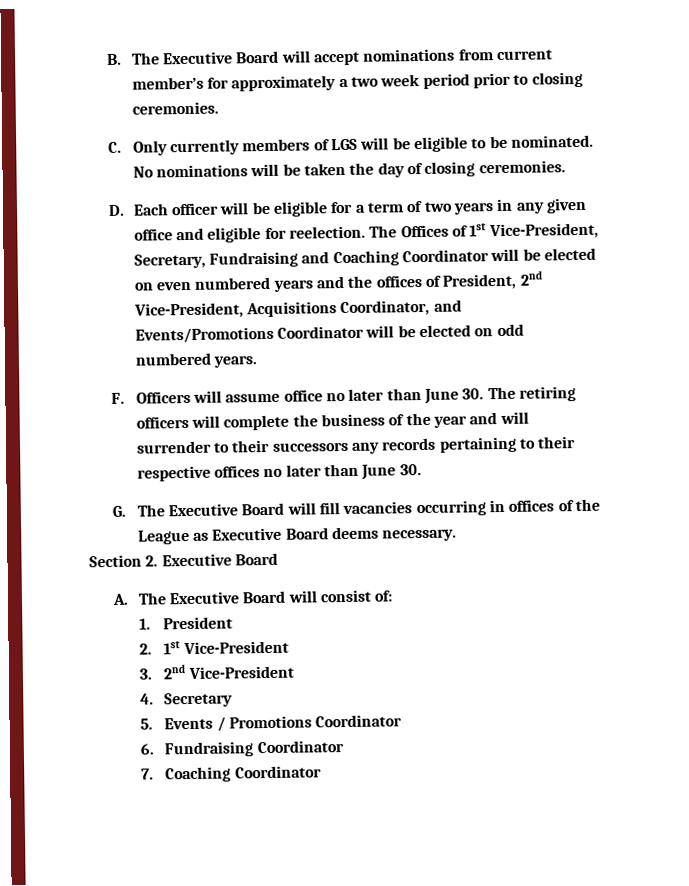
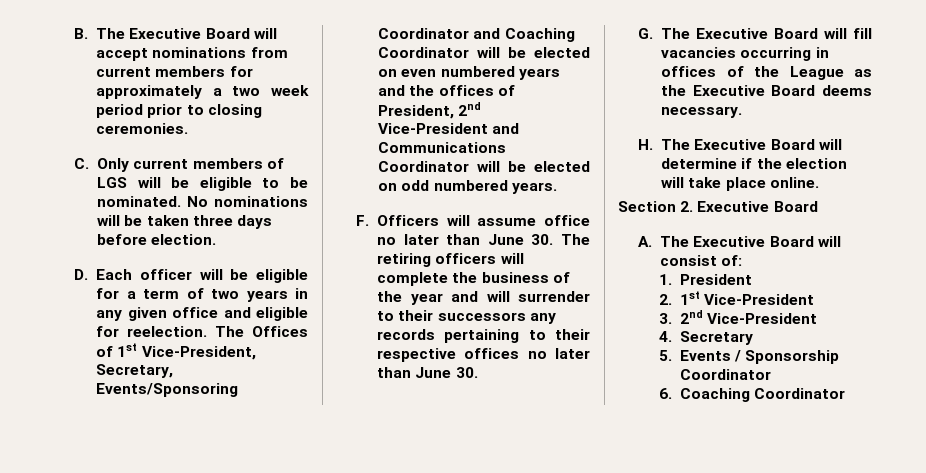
- B. The Executive Board will accept nominations from current member’s for approximately a two week period prior to closing ceremonies.
+ B. The Executive Board will accept nominations from current members for approximately a two week period prior to closing ceremonies.
- C. Only currently members of LGS will be eligible to be nominated.
+ C. Only current members of LGS will be eligible to be nominated.
- No nominations will be taken the day of closing ceremonies.
+ No nominations will be taken three days before election.
- The Offices of 1st Vice-President, Secretary, Fundraising and Coaching Coordinator will be elected on even numbered years and the offices of President, 2nd Vice-President, Acquisitions Coordinator, and Events/Promotions Coordinator will be elected on odd numbered years.
+ The Offices of 1st Vice-President, Secretary, Events/Sponsoring Coordinator and Coaching Coordinator will be elected on even numbered years and the offices of President, 2nd Vice-President and Communications Coordinator will be elected on odd numbered years.
- G. The Executive Board will fill vacancies occurring in offices of the League as Executive Board deems necessary.
+ G. The Executive Board will fill vacancies occurring in offices of the League as the Executive Board deems necessary.
+ H. The Executive Board will determine if the election will take place online.
- 5. Events / Promotions Coordinator
- 6. Fundraising Coordinator
- 7. Coaching Coordinator
+ 5. Events / Sponsorship Coordinator
+ 6. Coaching Coordinator

